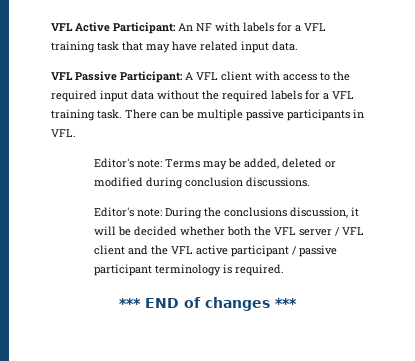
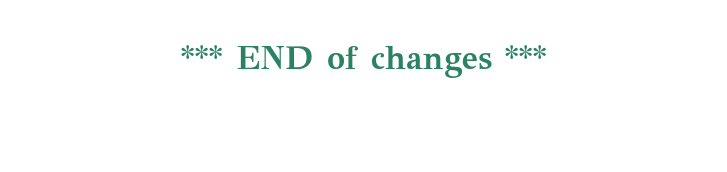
- VFL Active Participant: An NF with labels for a VFL training task that may have related input data.
- VFL Passive Participant: A VFL client with access to the required input data without the required labels for a VFL training task. There can be multiple passive participants in VFL.
- Editor's note: Terms may be added, deleted or modified during conclusion discussions.
- Editor's note: During the conclusions discussion, it will be decided whether both the VFL server / VFL client and the VFL active participant / passive participant terminology is required.

